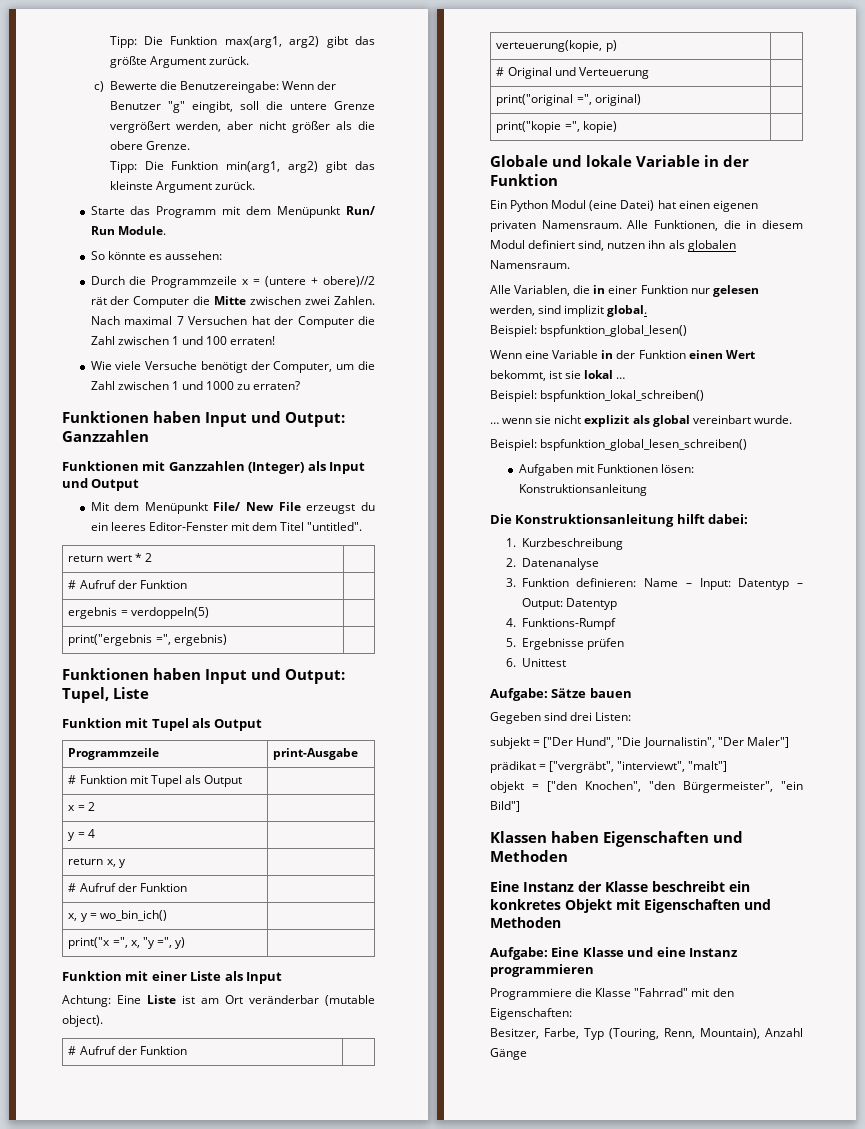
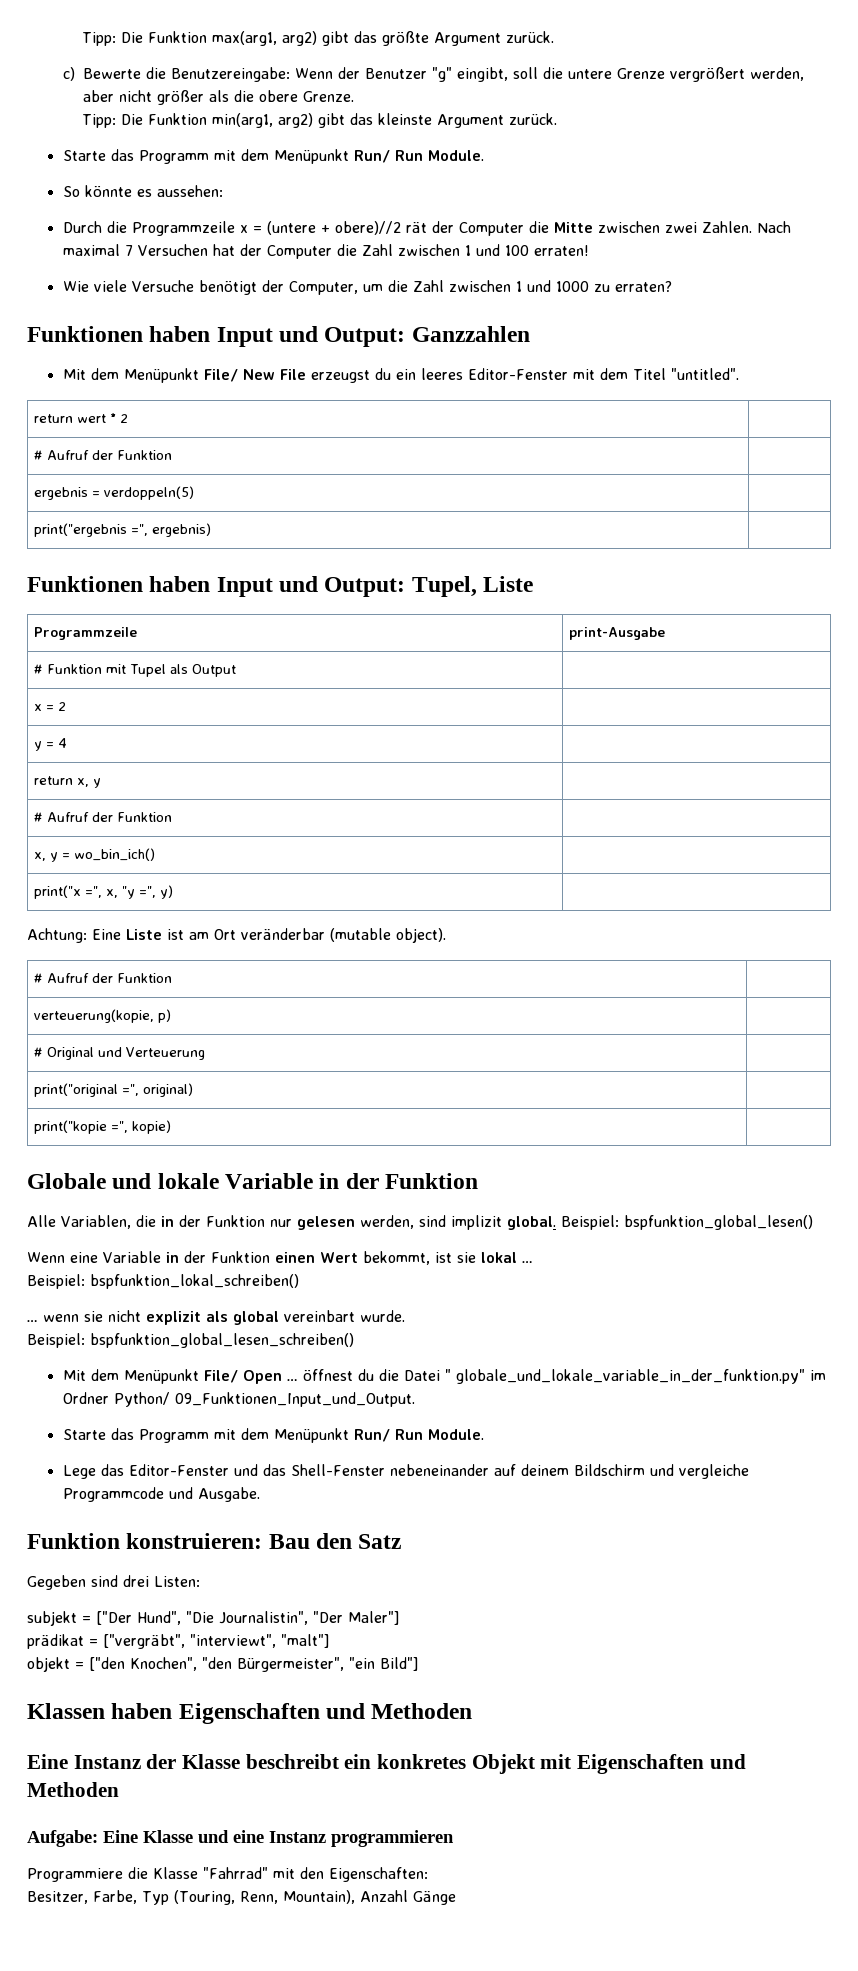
- Funktionen mit Ganzzahlen (Integer) als Input und Output
  Funktionen haben Input und Output: Tupel, Liste
- Funktion mit Tupel als Output
- Funktion mit einer Liste als Input
- Ein Python Modul (eine Datei) hat einen eigenen privaten Namensraum. Alle Funktionen, die in diesem Modul definiert sind, nutzen ihn als globalen Namensraum.
- Alle Variablen, die in einer Funktion nur gelesen werden, sind implizit global.
- Beispiel: bspfunktion_global_lesen()
+ Alle Variablen, die in der Funktion nur gelesen werden, sind implizit global. Beispiel: bspfunktion_global_lesen()
- Aufgaben mit Funktionen lösen: Konstruktionsanleitung
- Die Konstruktionsanleitung hilft dabei:
- 1. Kurzbeschreibung
- 2. Datenanalyse
- 3. Funktion definieren: Name – Input: Datentyp – Output: Datentyp
- 4. Funktions-Rumpf
- 5. Ergebnisse prüfen
- 6. Unittest
- Aufgabe: Sätze bauen
+ Mit dem Menüpunkt File/ Open … öffnest du die Datei " globale_und_lokale_variable_in_der_funktion.py" im Ordner Python/ 09_Funktionen_Input_und_Output.
+ Starte das Programm mit dem Menüpunkt Run/ Run Module.
+ Lege das Editor-Fenster und das Shell-Fenster nebeneinander auf deinem Bildschirm und vergleiche Programmcode und Ausgabe.
+ Funktion konstruieren: Bau den Satz

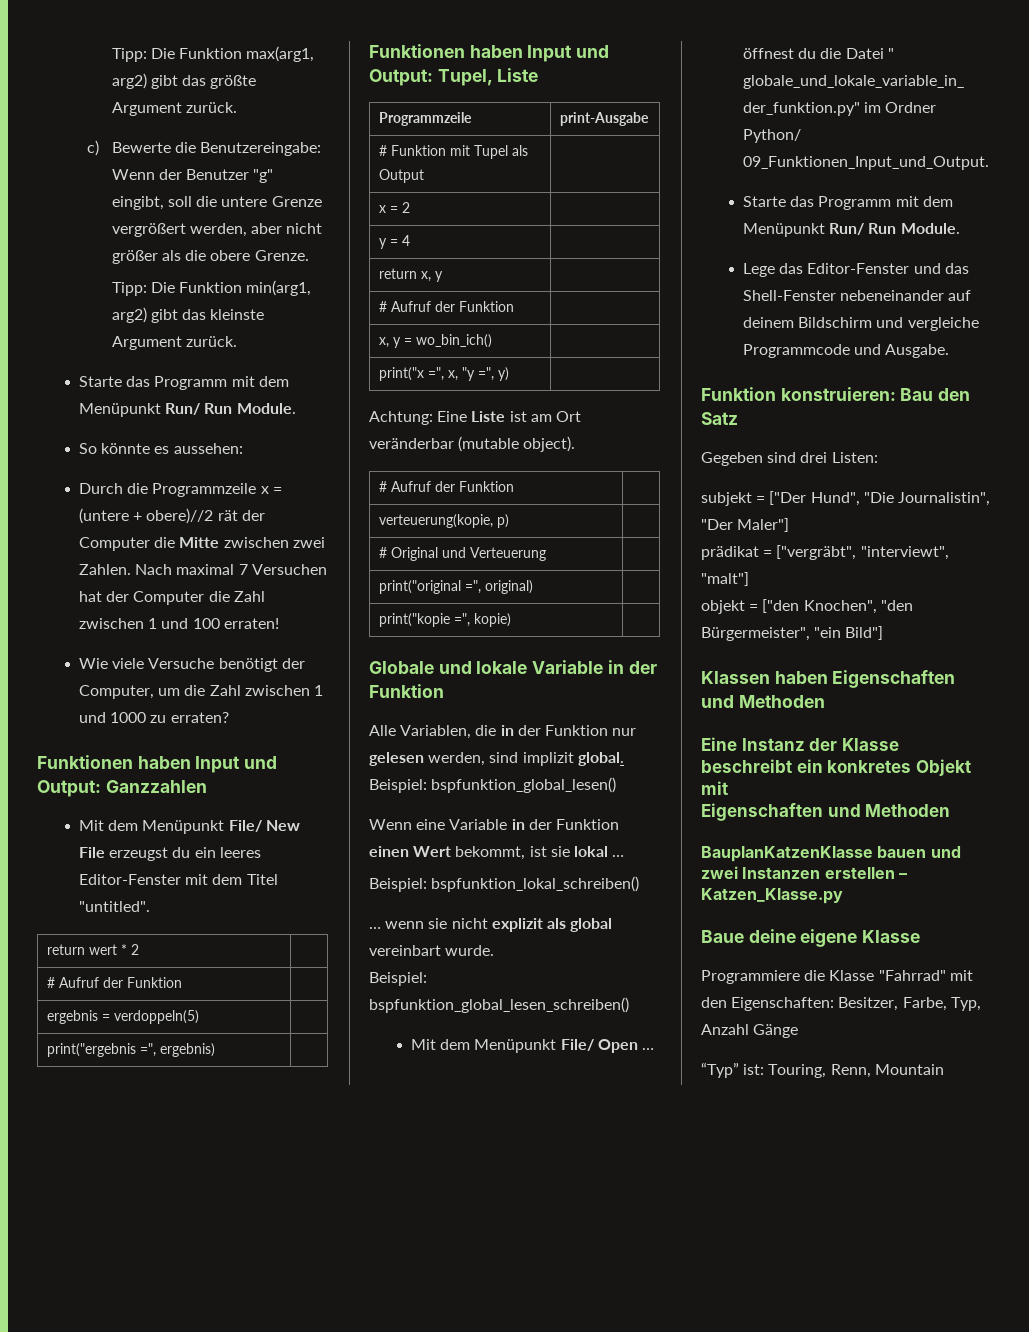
- Eine Instanz der Klasse beschreibt ein konkretes Objekt mit Eigenschaften und Methoden
- Aufgabe: Eine Klasse und eine Instanz programmieren
+ Eine Instanz der Klasse beschreibt ein konkretes Objekt mit
+ Eigenschaften und Methoden
+ BauplanKatzenKlasse bauen und zwei Instanzen erstellen – Katzen_Klasse.py
+ Baue deine eigene Klasse
- Programmiere die Klasse "Fahrrad" mit den Eigenschaften:
- Besitzer, Farbe, Typ (Touring, Renn, Mountain), Anzahl Gänge
+ Programmiere die Klasse "Fahrrad" mit den Eigenschaften: Besitzer, Farbe, Typ, Anzahl Gänge
+ “Typ” ist: Touring, Renn, Mountain

